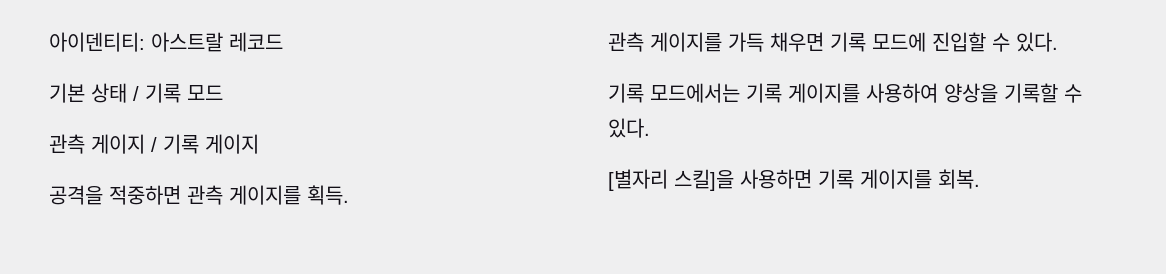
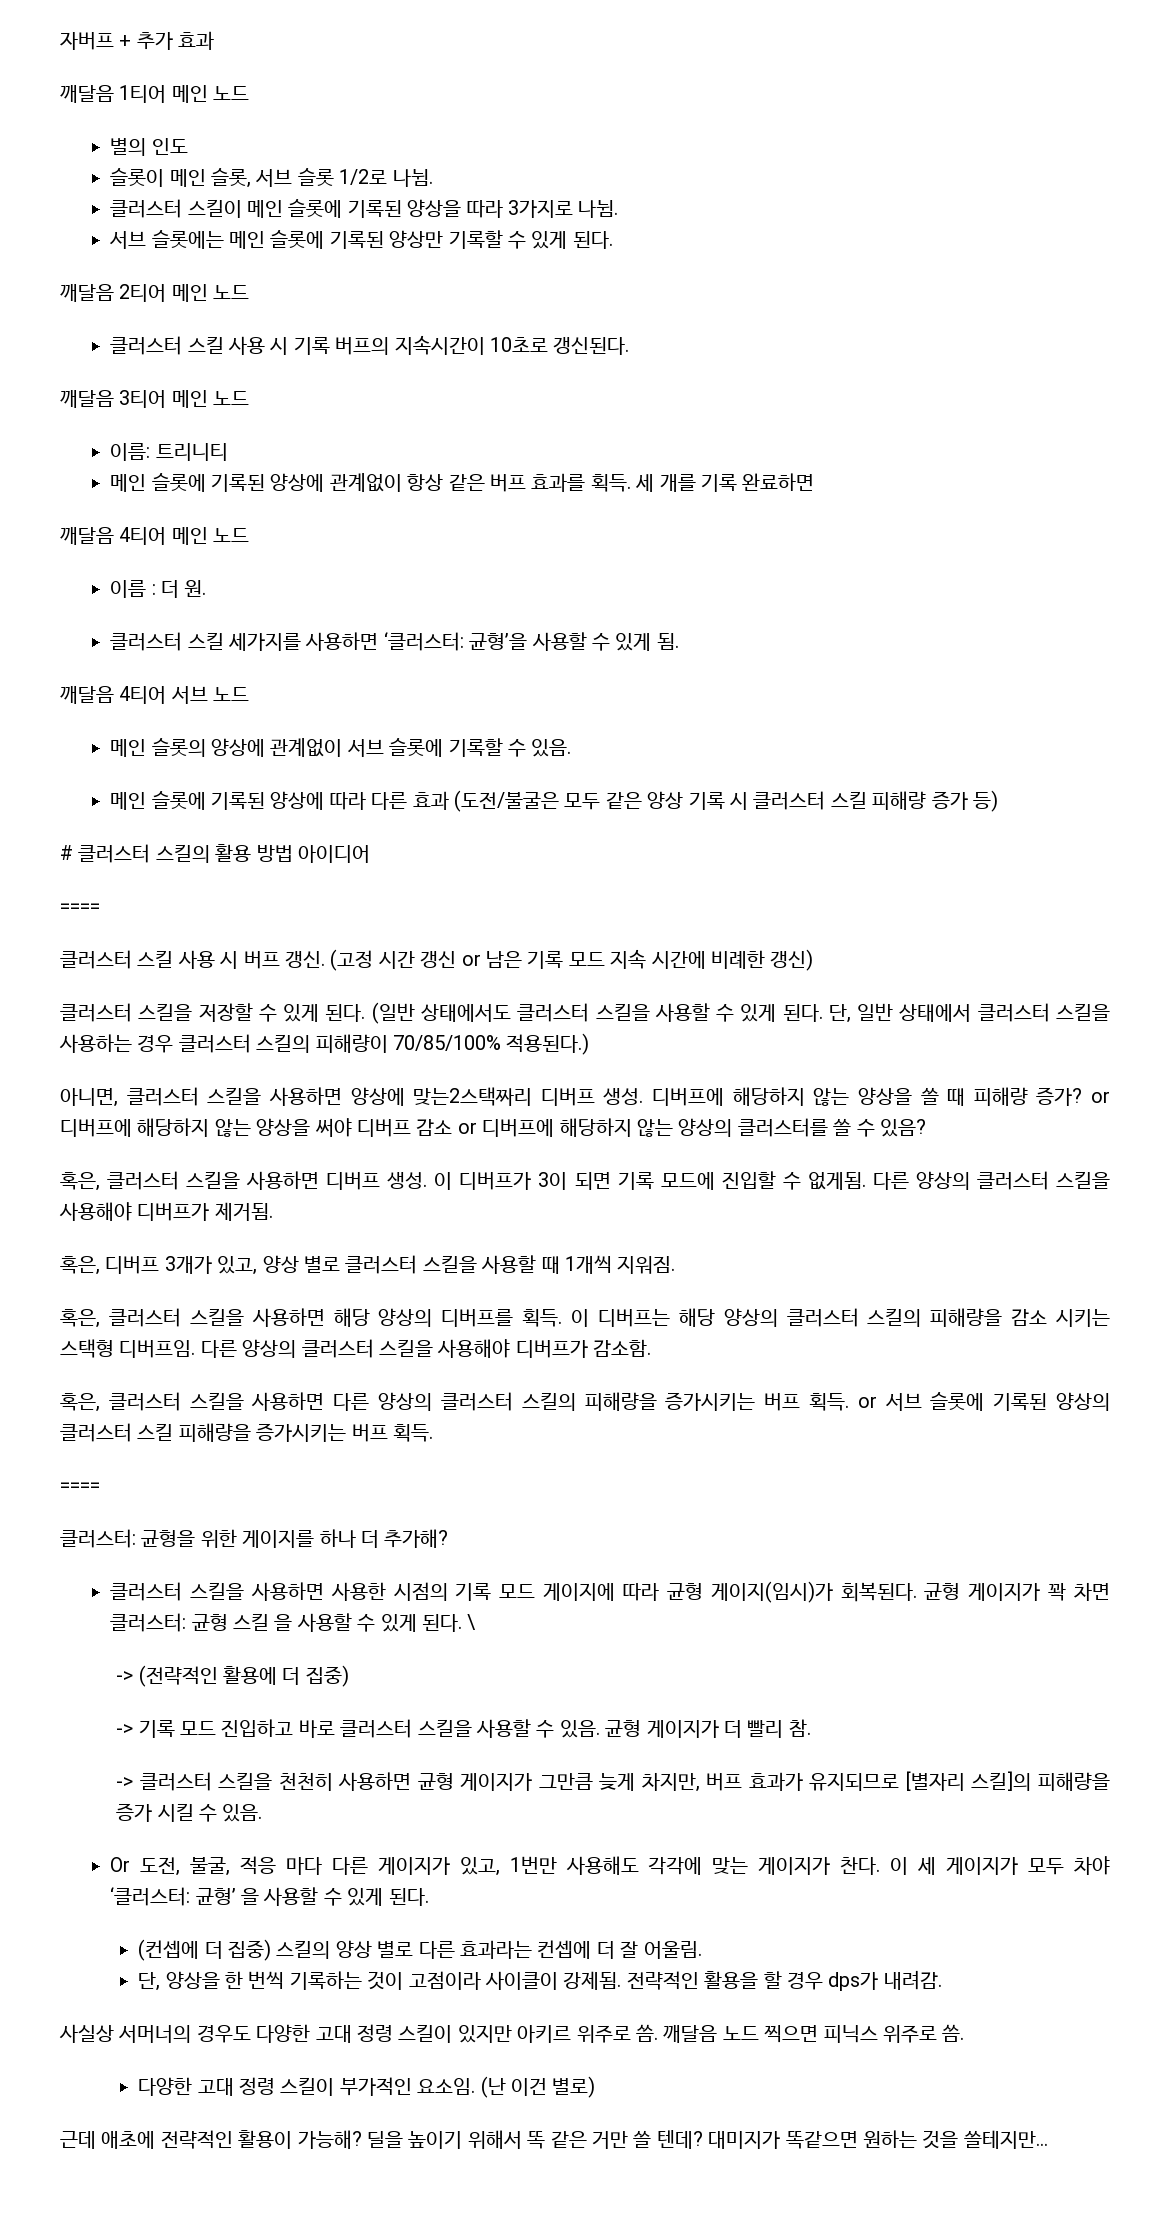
- 아이덴티티: 아스트랄 레코드
- 기본 상태 / 기록 모드
- 관측 게이지 / 기록 게이지
- 공격을 적중하면 관측 게이지를 획득.
- 관측 게이지를 가득 채우면 기록 모드에 진입할 수 있다.
- 기록 모드에서는 기록 게이지를 사용하여 양상을 기록할 수 있다.
- [별자리 스킬]을 사용하면 기록 게이지를 회복.
+ 자버프 + 추가 효과
+ 깨달음 1티어 메인 노드
+ 별의 인도
+ 슬롯이 메인 슬롯, 서브 슬롯 1/2로 나뉨.
+ 클러스터 스킬이 메인 슬롯에 기록된 양상을 따라 3가지로 나뉨.
+ 서브 슬롯에는 메인 슬롯에 기록된 양상만 기록할 수 있게 된다.
+ 깨달음 2티어 메인 노드
+ 클러스터 스킬 사용 시 기록 버프의 지속시간이 10초로 갱신된다.
+ 깨달음 3티어 메인 노드
+ 이름: 트리니티
+ 메인 슬롯에 기록된 양상에 관계없이 항상 같은 버프 효과를 획득. 세 개를 기록 완료하면
+ 깨달음 4티어 메인 노드
+ 이름 : 더 원.
+ 클러스터 스킬 세가지를 사용하면 ‘클러스터: 균형’을 사용할 수 있게 됨.
+ 깨달음 4티어 서브 노드
+ 메인 슬롯의 양상에 관계없이 서브 슬롯에 기록할 수 있음.
+ 메인 슬롯에 기록된 양상에 따라 다른 효과 (도전/불굴은 모두 같은 양상 기록 시 클러스터 스킬 피해량 증가 등)
+ # 클러스터 스킬의 활용 방법 아이디어
+ ====
+ 클러스터 스킬 사용 시 버프 갱신. (고정 시간 갱신 or 남은 기록 모드 지속 시간에 비례한 갱신)
+ 클러스터 스킬을 저장할 수 있게 된다. (일반 상태에서도 클러스터 스킬을 사용할 수 있게 된다. 단, 일반 상태에서 클러스터 스킬을 사용하는 경우 클러스터 스킬의 피해량이 70/85/100% 적용된다.)
+ 아니면, 클러스터 스킬을 사용하면 양상에 맞는2스택짜리 디버프 생성. 디버프에 해당하지 않는 양상을 쓸 때 피해량 증가? or 디버프에 해당하지 않는 양상을 써야 디버프 감소 or 디버프에 해당하지 않는 양상의 클러스터를 쓸 수 있음?
+ 혹은, 클러스터 스킬을 사용하면 디버프 생성. 이 디버프가 3이 되면 기록 모드에 진입할 수 없게됨. 다른 양상의 클러스터 스킬을 사용해야 디버프가 제거됨.
+ 혹은, 디버프 3개가 있고, 양상 별로 클러스터 스킬을 사용할 때 1개씩 지워짐.
+ 혹은, 클러스터 스킬을 사용하면 해당 양상의 디버프를 획득. 이 디버프는 해당 양상의 클러스터 스킬의 피해량을 감소 시키는 스택형 디버프임. 다른 양상의 클러스터 스킬을 사용해야 디버프가 감소함.
+ 혹은, 클러스터 스킬을 사용하면 다른 양상의 클러스터 스킬의 피해량을 증가시키는 버프 획득. or 서브 슬롯에 기록된 양상의 클러스터 스킬 피해량을 증가시키는 버프 획득.
+ ====
+ 클러스터: 균형을 위한 게이지를 하나 더 추가해?
+ 클러스터 스킬을 사용하면 사용한 시점의 기록 모드 게이지에 따라 균형 게이지(임시)가 회복된다. 균형 게이지가 꽉 차면 클러스터: 균형 스킬 을 사용할 수 있게 된다. \
+ -> (전략적인 활용에 더 집중)
+ -> 기록 모드 진입하고 바로 클러스터 스킬을 사용할 수 있음. 균형 게이지가 더 빨리 참.
+ -> 클러스터 스킬을 천천히 사용하면 균형 게이지가 그만큼 늦게 차지만, 버프 효과가 유지되므로 [별자리 스킬]의 피해량을 증가 시킬 수 있음.
+ Or 도전, 불굴, 적응 마다 다른 게이지가 있고, 1번만 사용해도 각각에 맞는 게이지가 찬다. 이 세 게이지가 모두 차야 ‘클러스터: 균형’ 을 사용할 수 있게 된다.
+ (컨셉에 더 집중) 스킬의 양상 별로 다른 효과라는 컨셉에 더 잘 어울림.
+ 단, 양상을 한 번씩 기록하는 것이 고점이라 사이클이 강제됨. 전략적인 활용을 할 경우 dps가 내려감.
+ 사실상 서머너의 경우도 다양한 고대 정령 스킬이 있지만 아키르 위주로 씀. 깨달음 노드 찍으면 피닉스 위주로 씀.
+ 다양한 고대 정령 스킬이 부가적인 요소임. (난 이건 별로)
+ 근데 애초에 전략적인 활용이 가능해? 딜을 높이기 위해서 똑 같은 거만 쓸 텐데? 대미지가 똑같으면 원하는 것을 쓸테지만…

